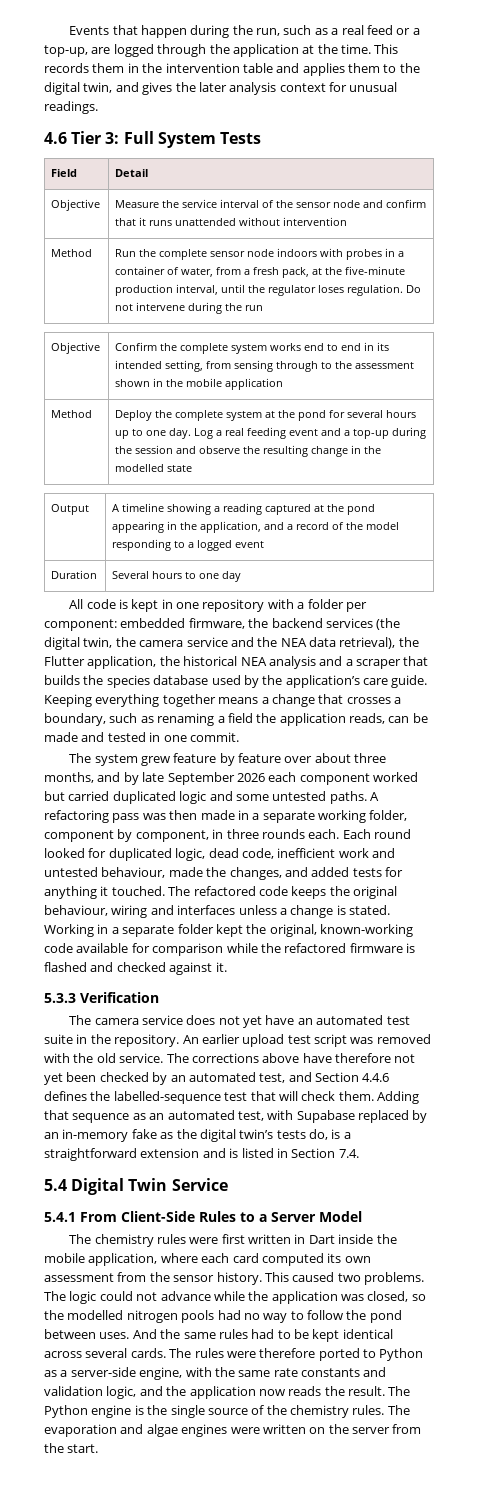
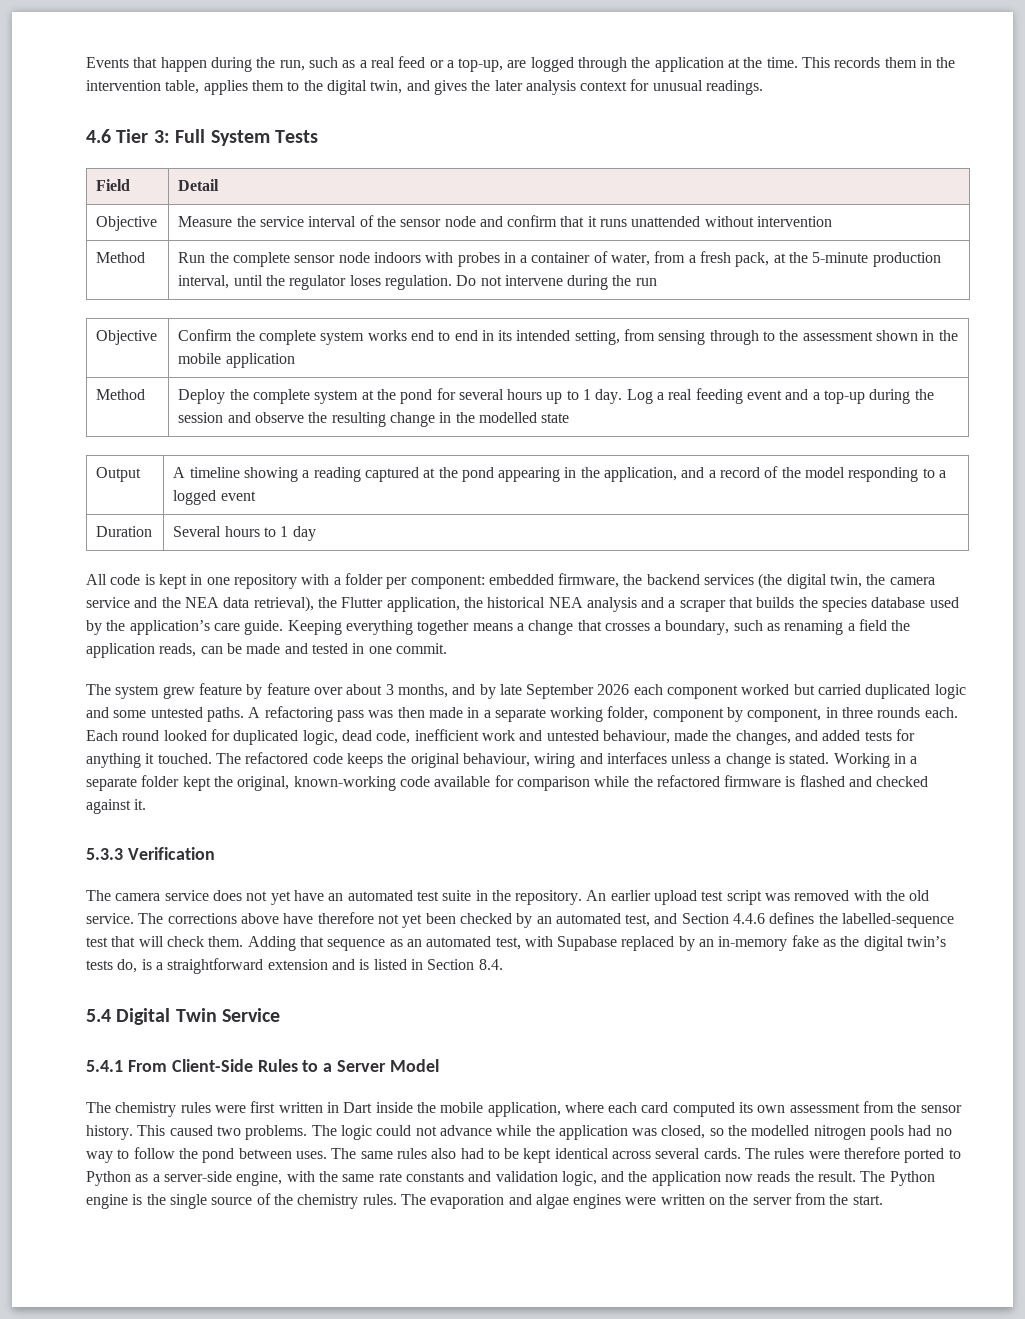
- This records them in the intervention table and applies them to the digital twin, and gives the later analysis context for unusual readings.
+ This records them in the intervention table, applies them to the digital twin, and gives the later analysis context for unusual readings.
- Method | Run the complete sensor node indoors with probes in a container of water, from a fresh pack, at the five-minute production interval, until the regulator loses regulation. Do not intervene during the run
+ Method | Run the complete sensor node indoors with probes in a container of water, from a fresh pack, at the 5-minute production interval, until the regulator loses regulation. Do not intervene during the run
- Method | Deploy the complete system at the pond for several hours up to one day. Log a real feeding event and a top-up during the session and observe the resulting change in the modelled state
+ Method | Deploy the complete system at the pond for several hours up to 1 day. Log a real feeding event and a top-up during the session and observe the resulting change in the modelled state
- Duration | Several hours to one day
+ Duration | Several hours to 1 day
- The system grew feature by feature over about three months, and by late September 2026 each component worked but carried duplicated logic and some untested paths.
+ The system grew feature by feature over about 3 months, and by late September 2026 each component worked but carried duplicated logic and some untested paths.
- Adding that sequence as an automated test, with Supabase replaced by an in-memory fake as the digital twin’s tests do, is a straightforward extension and is listed in Section 7.4.
+ Adding that sequence as an automated test, with Supabase replaced by an in-memory fake as the digital twin’s tests do, is a straightforward extension and is listed in Section 8.4.
- And the same rules had to be kept identical across several cards.
+ The same rules also had to be kept identical across several cards.

